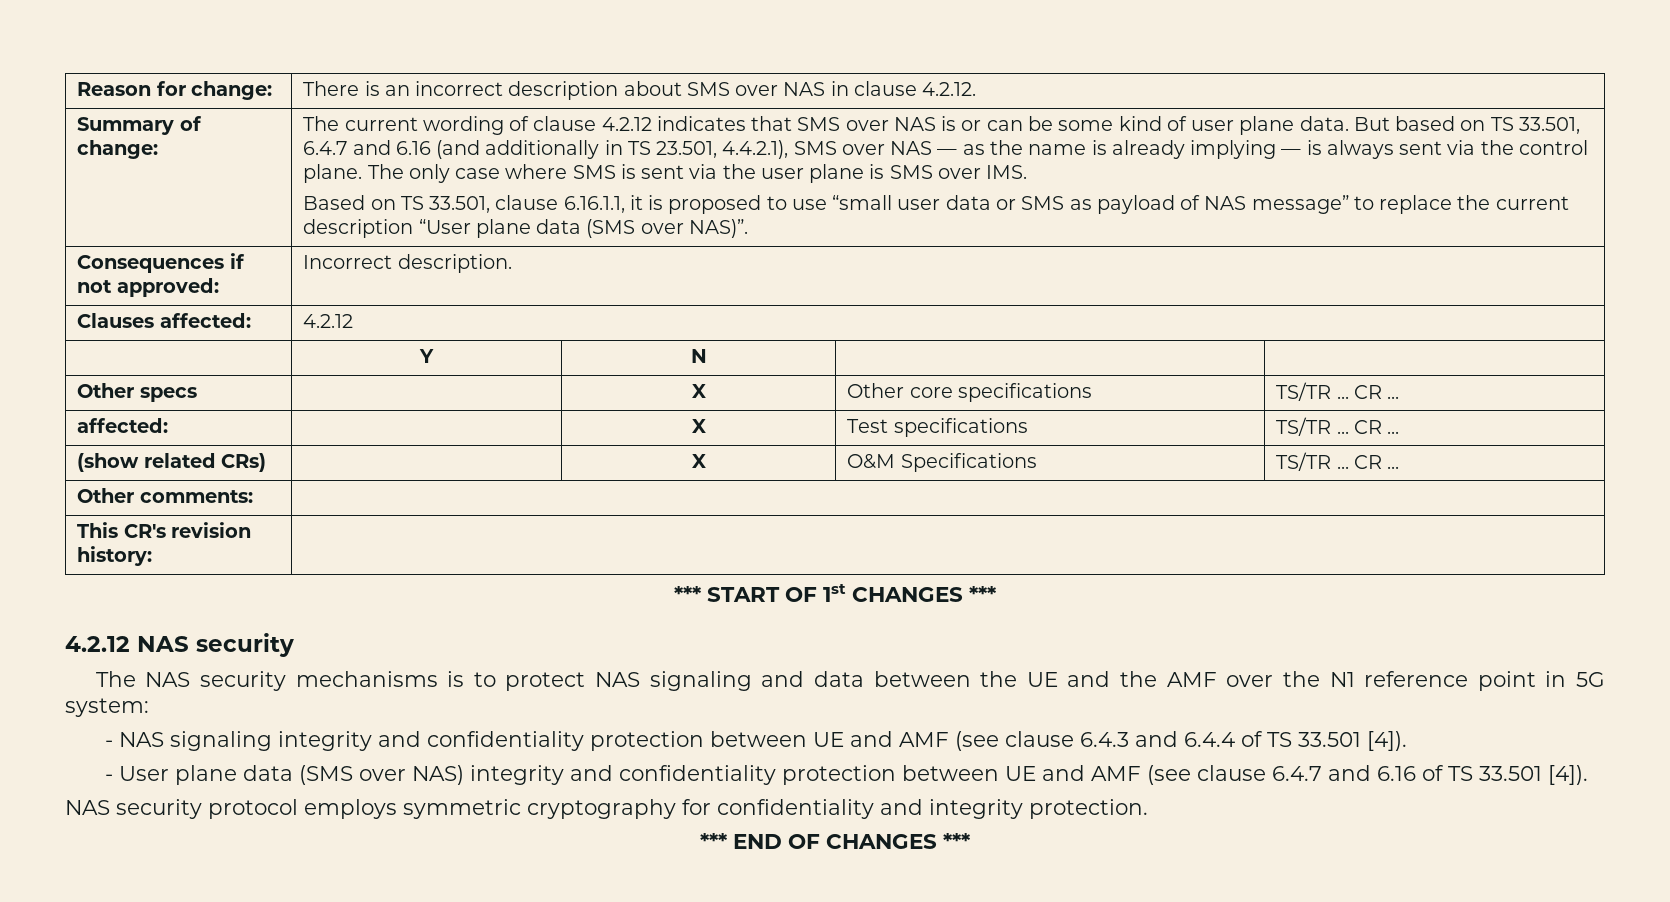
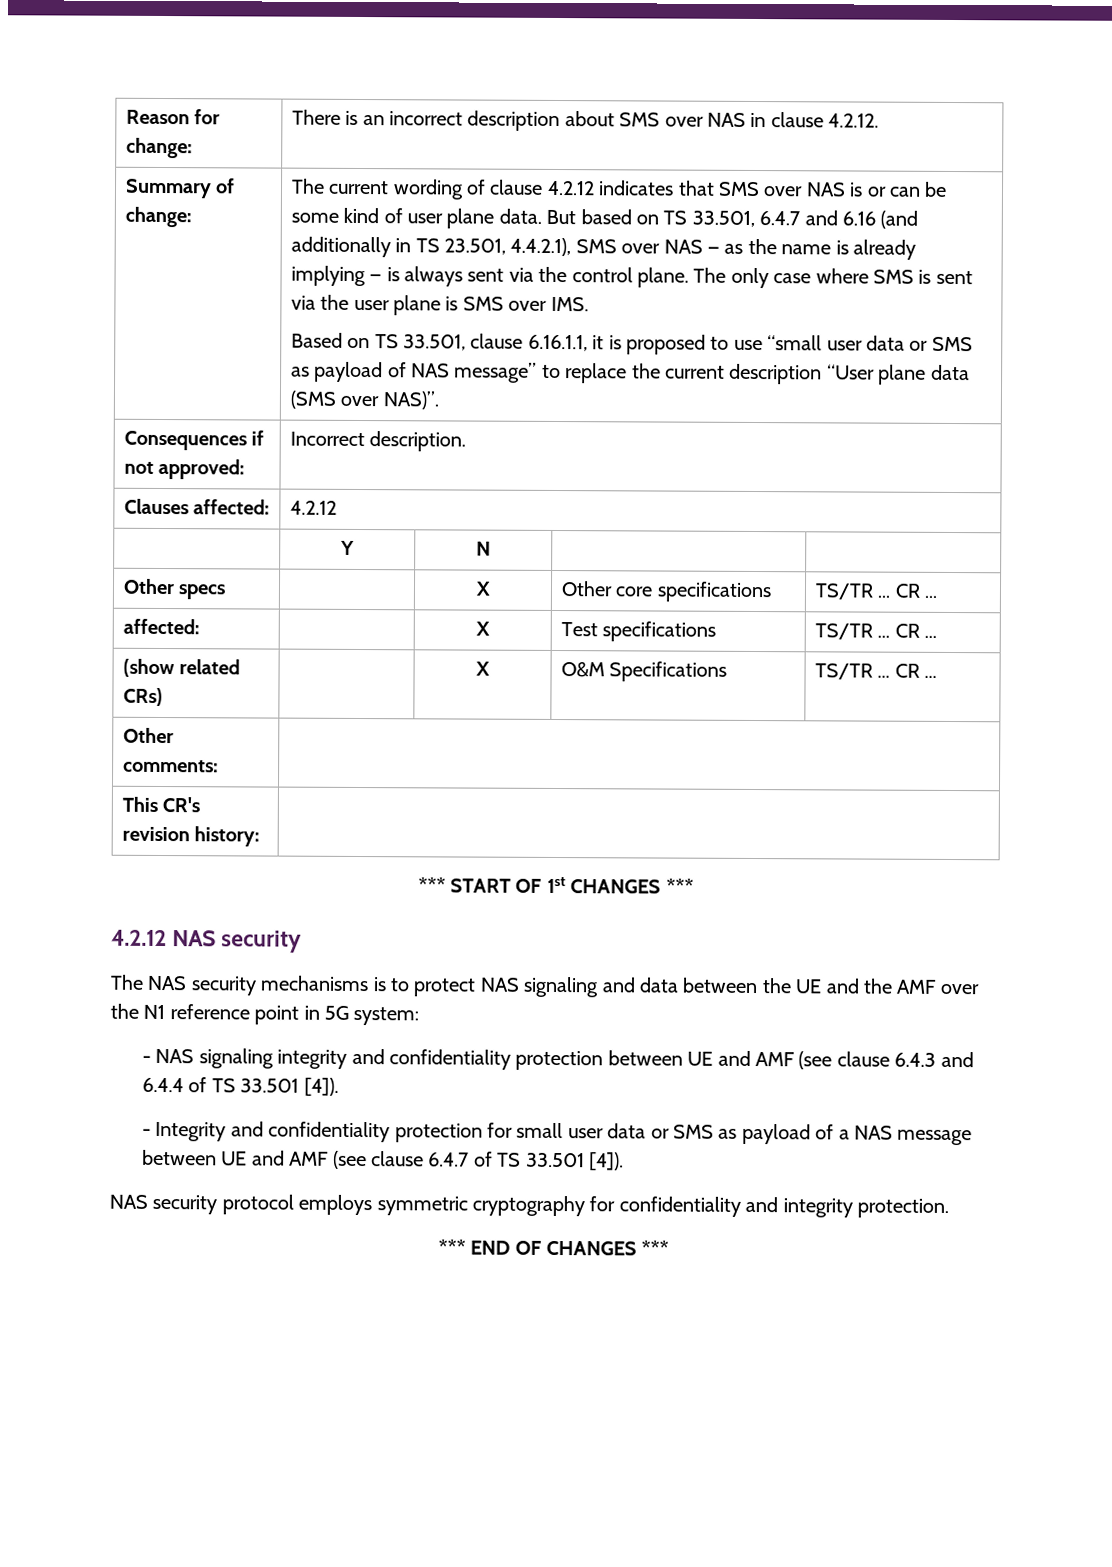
- - User plane data (SMS over NAS) integrity and confidentiality protection between UE and AMF (see clause 6.4.7 and 6.16 of TS 33.501 [4]).
+ - Integrity and confidentiality protection for small user data or SMS as payload of a NAS message between UE and AMF (see clause 6.4.7 of TS 33.501 [4]).

